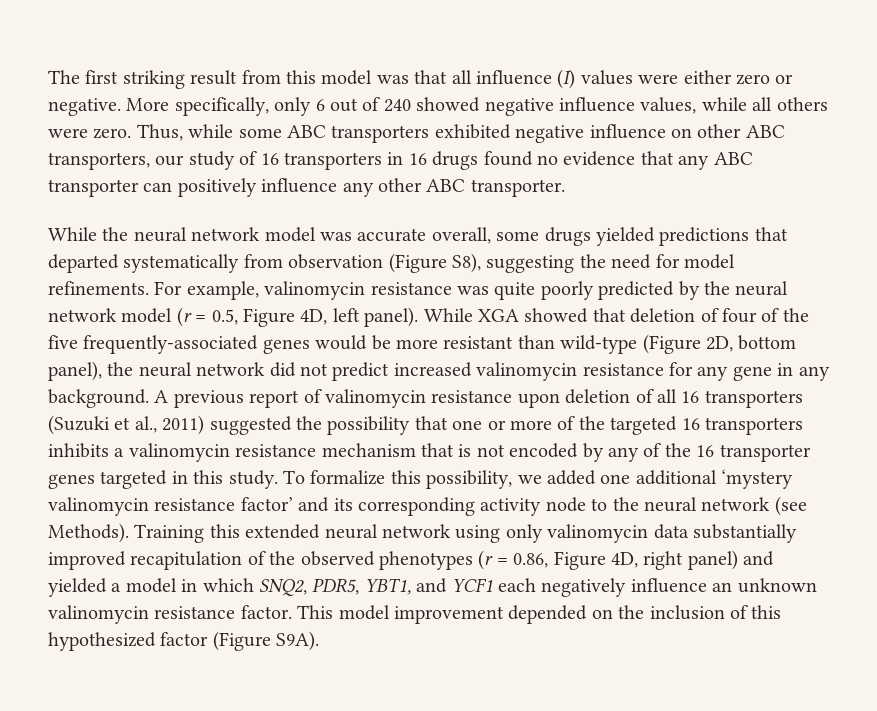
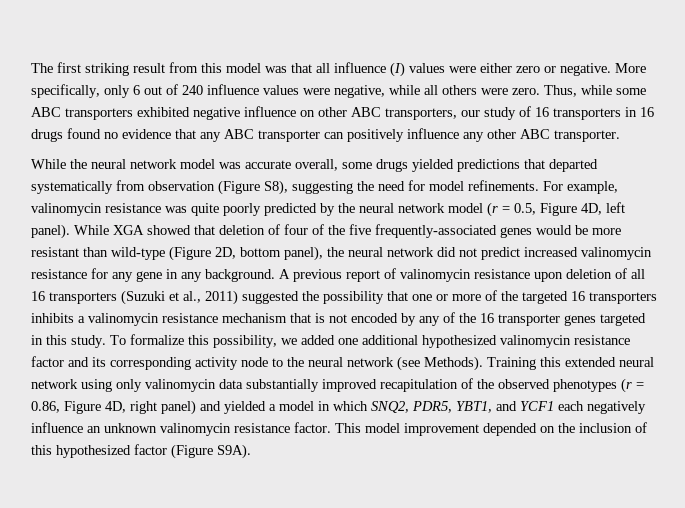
- More specifically, only 6 out of 240 showed negative influence values, while all others were zero.
+ More specifically, only 6 out of 240 influence values were negative, while all others were zero.
- To formalize this possibility, we added one additional ‘mystery valinomycin resistance factor’ and its corresponding activity node to the neural network (see Methods).
+ To formalize this possibility, we added one additional hypothesized valinomycin resistance factor and its corresponding activity node to the neural network (see Methods).

